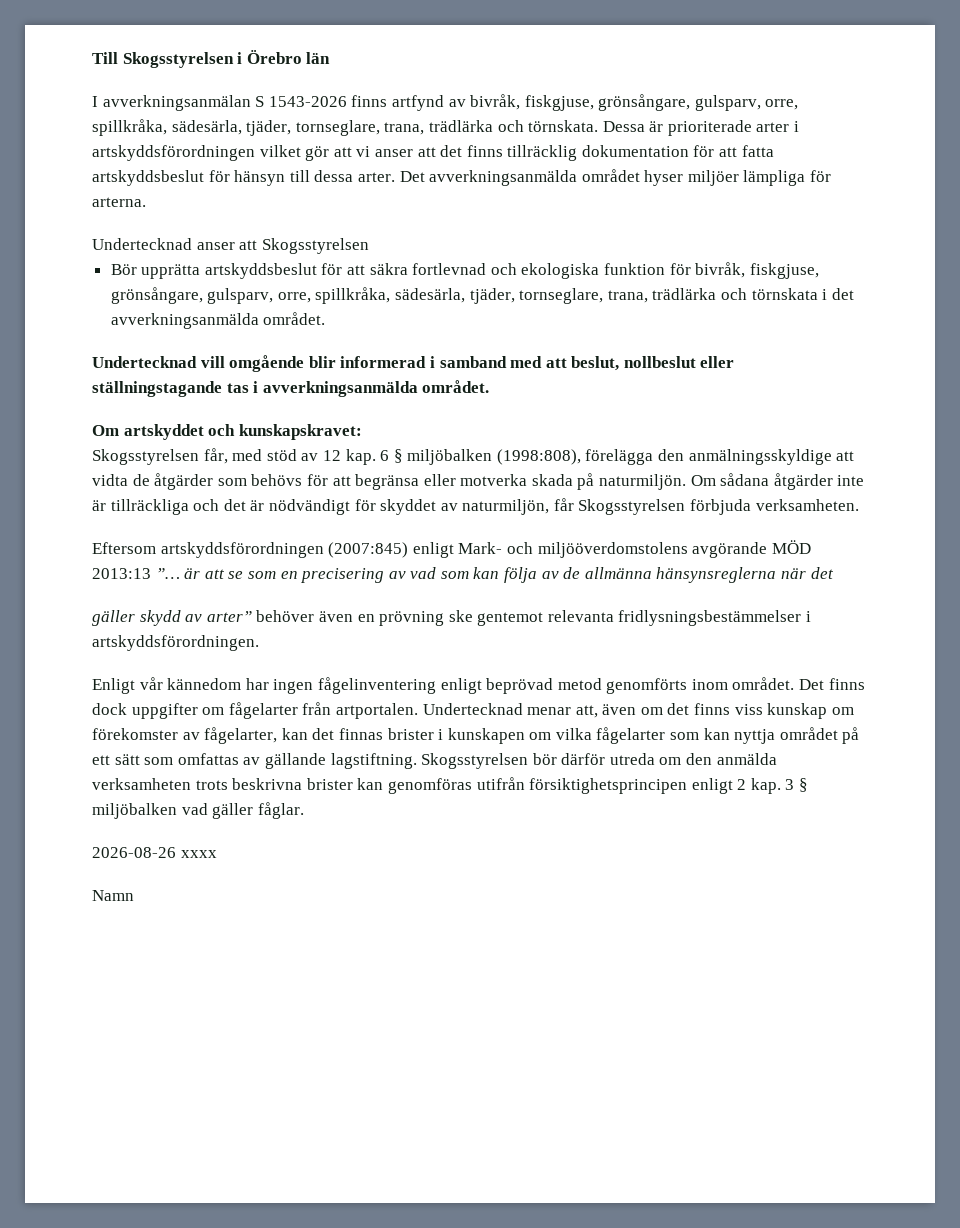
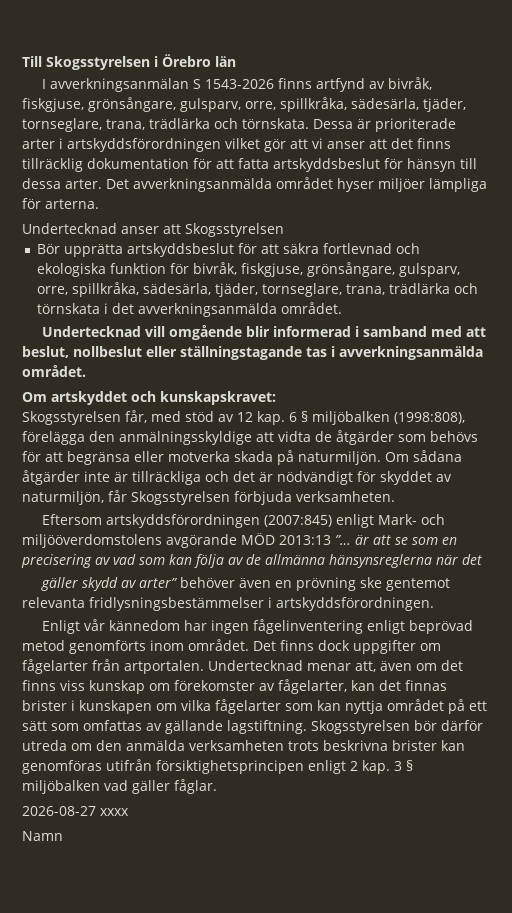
- 2026-08-26 xxxx
+ 2026-08-27 xxxx

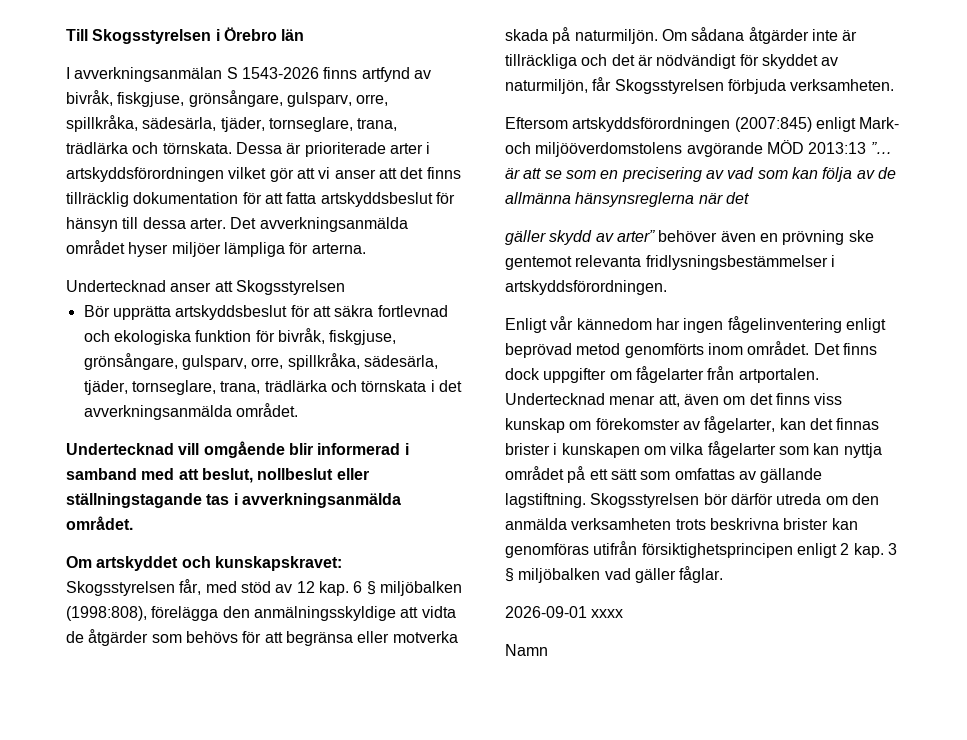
- 2026-08-27 xxxx
+ 2026-09-01 xxxx

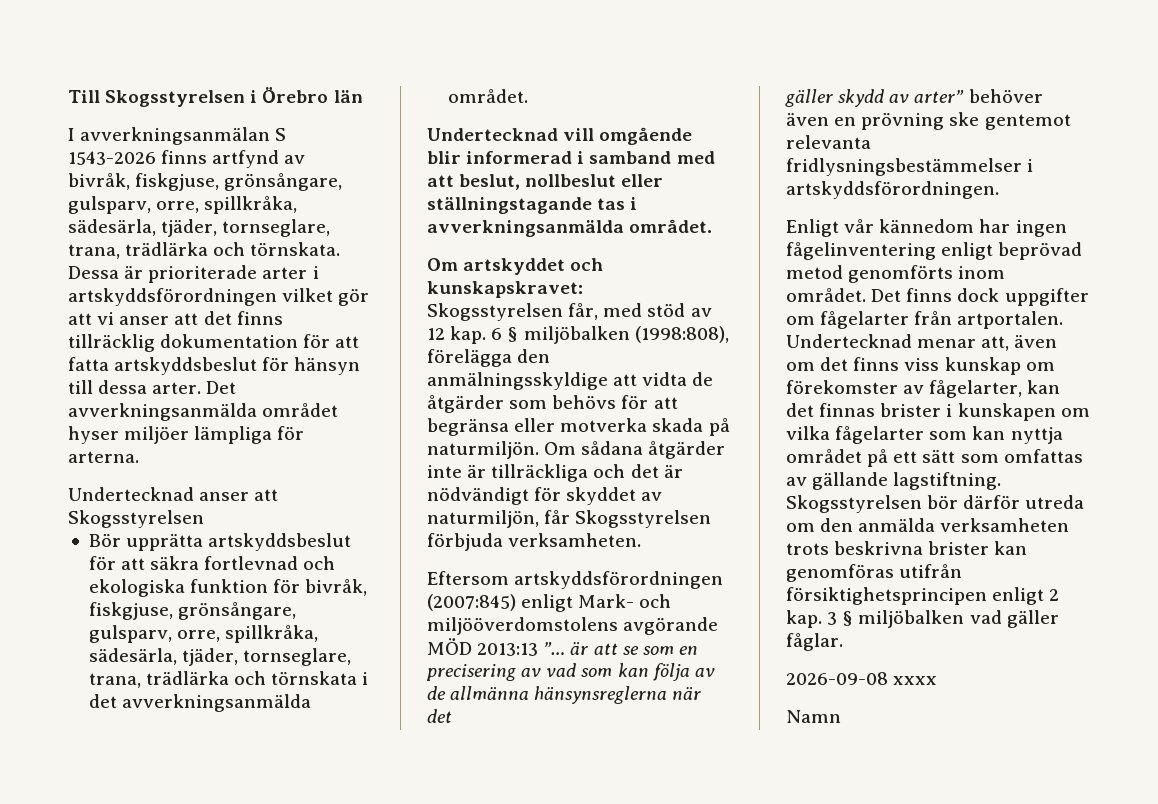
- 2026-09-01 xxxx
+ 2026-09-08 xxxx

